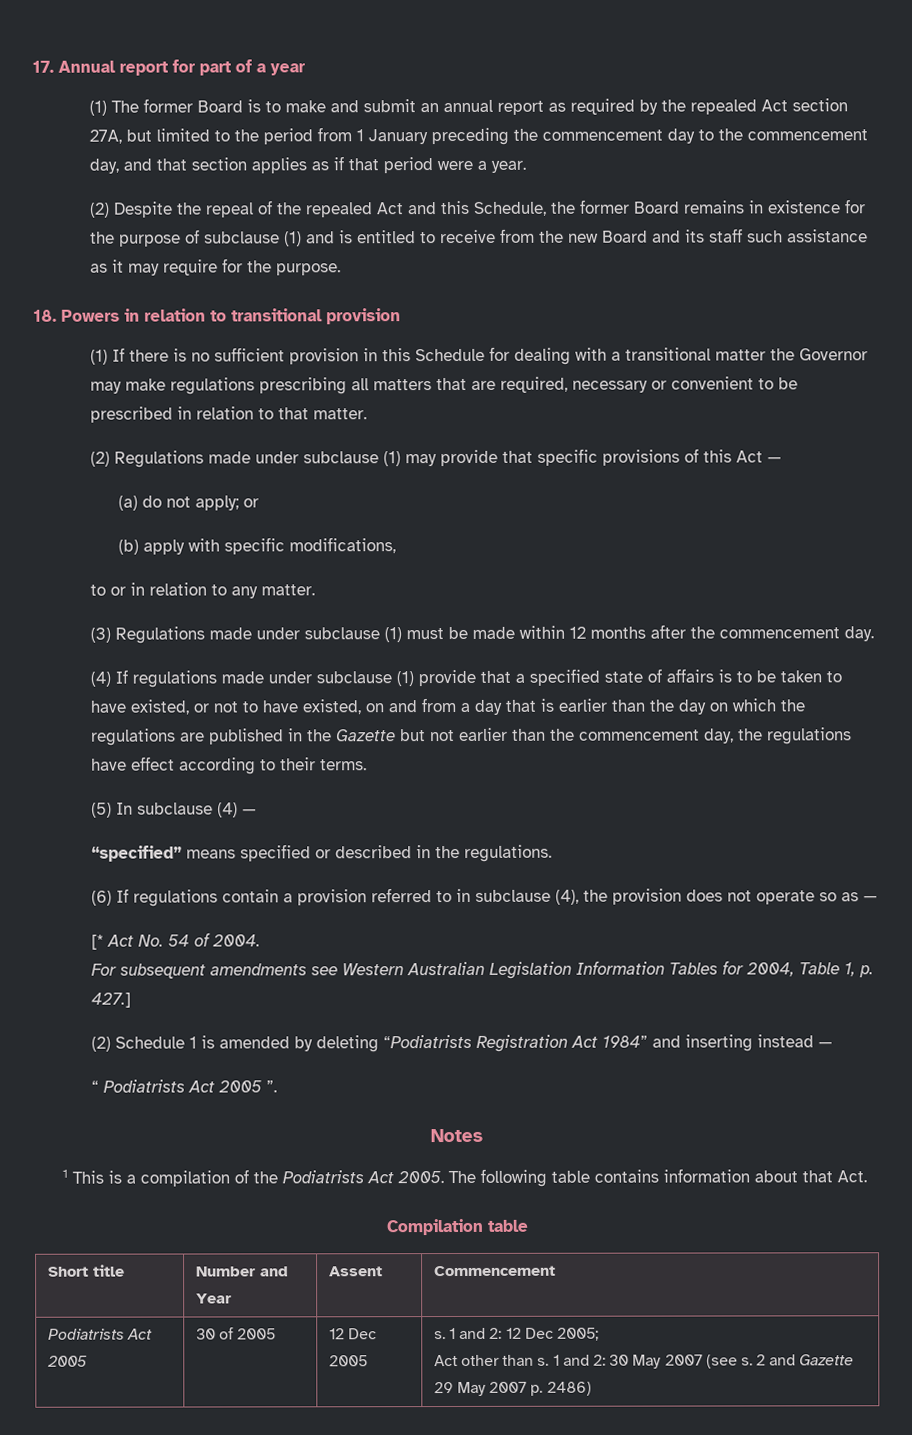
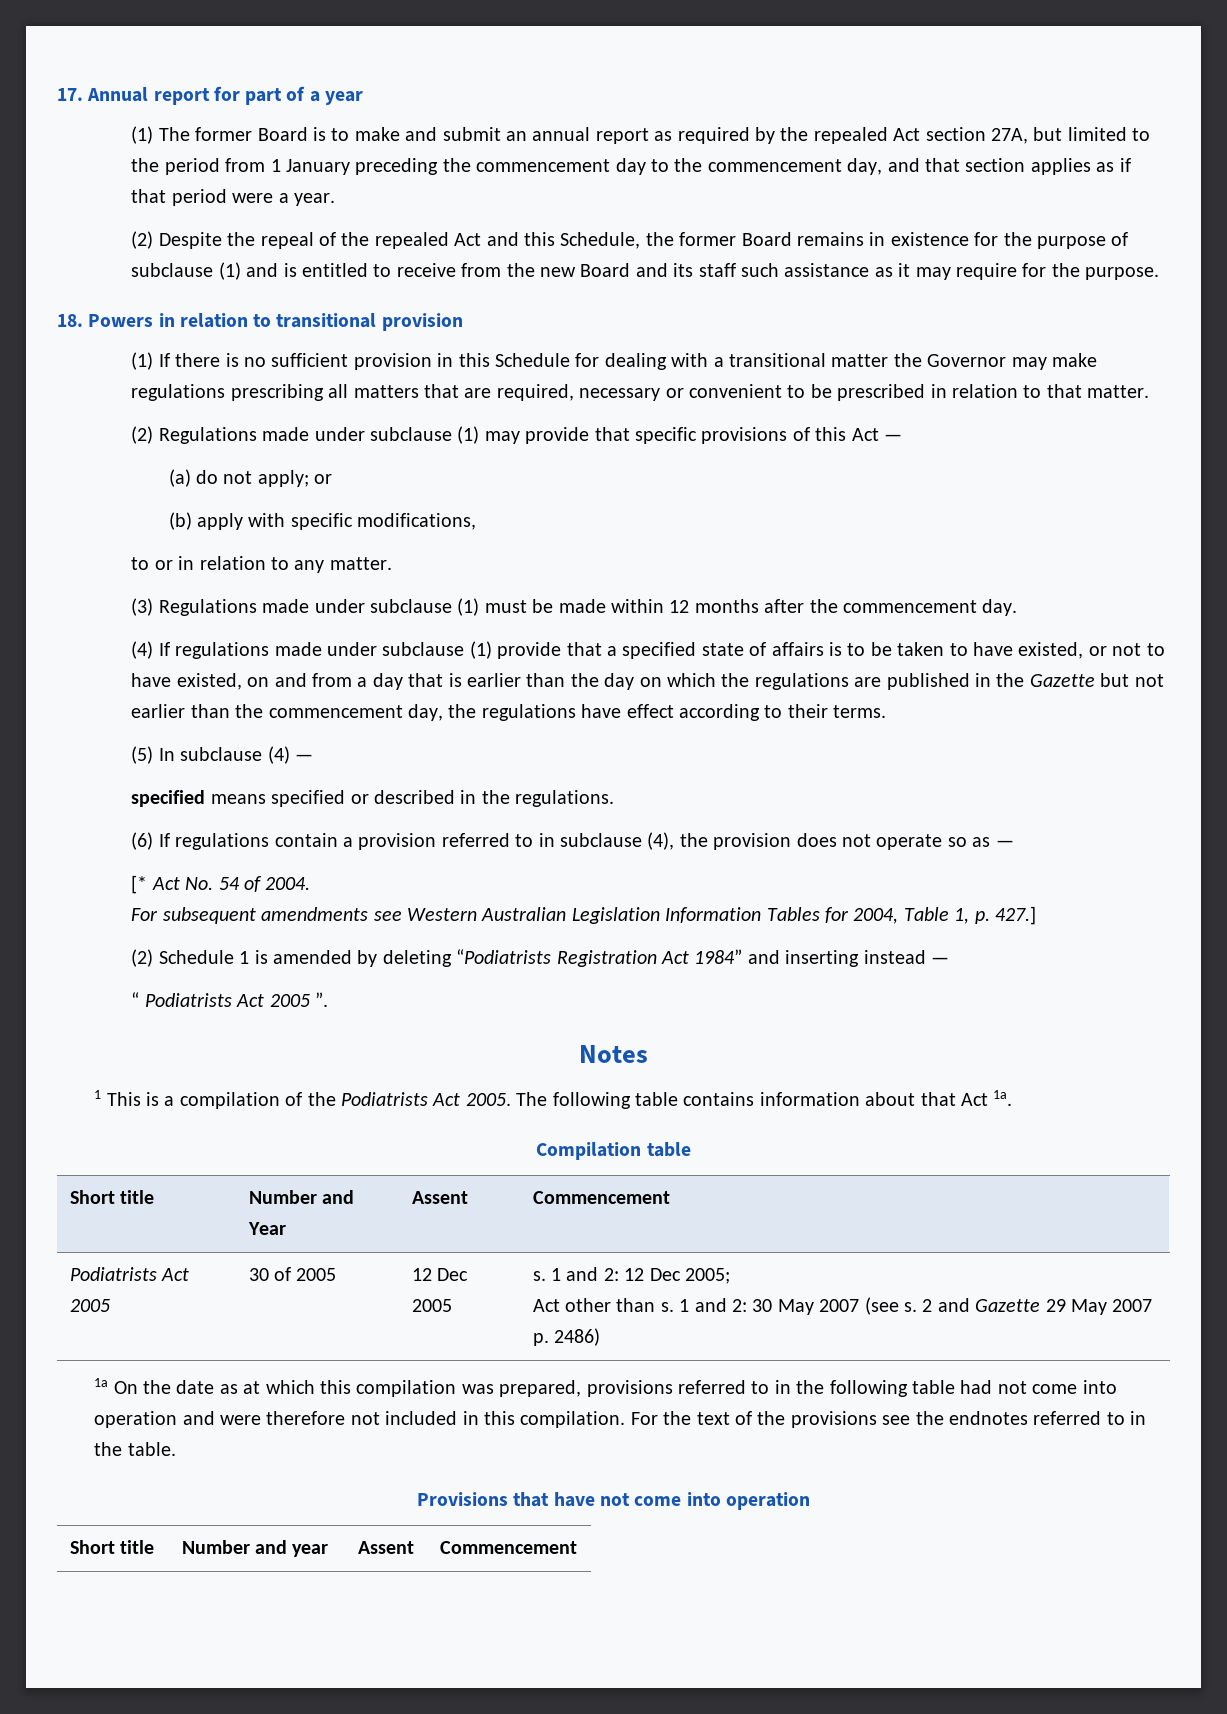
- “specified” means specified or described in the regulations.
+ specified means specified or described in the regulations.
- The following table contains information about that Act.
+ The following table contains information about that Act 1a.
+ 1a On the date as at which this compilation was prepared, provisions referred to in the following table had not come into operation and were therefore not included in this compilation. For the text of the provisions see the endnotes referred to in the table.
+ Provisions that have not come into operation
+ Short title | Number and year | Assent | Commencement

